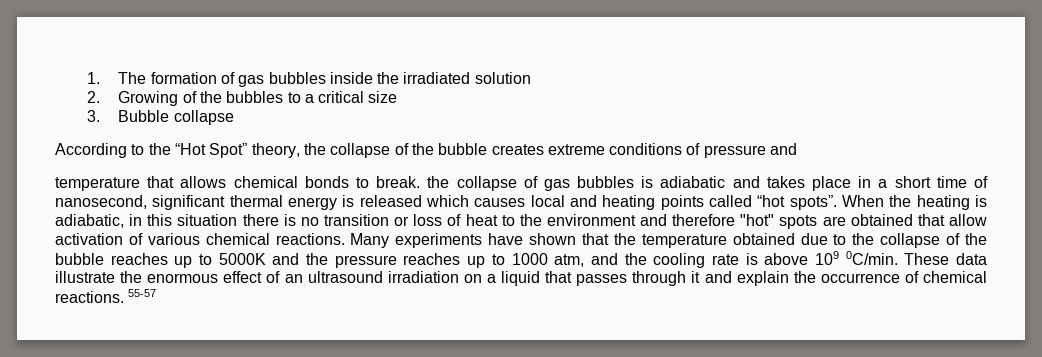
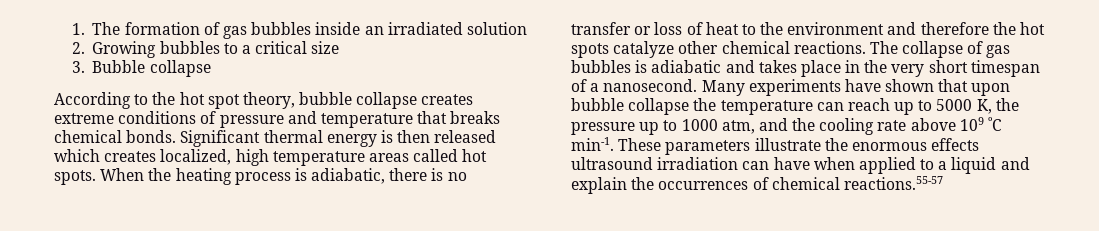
- 1. The formation of gas bubbles inside the irradiated solution
+ 1. The formation of gas bubbles inside an irradiated solution
- 2. Growing of the bubbles to a critical size
+ 2. Growing bubbles to a critical size
- According to the “Hot Spot” theory, the collapse of the bubble creates extreme conditions of pressure and
- temperature that allows chemical bonds to break. the collapse of gas bubbles is adiabatic and takes place in a short time of nanosecond, significant thermal energy is released which causes local and heating points called “hot spots”. When the heating is adiabatic, in this situation there is no transition or loss of heat to the environment and therefore "hot" spots are obtained that allow activation of various chemical reactions.
+ According to the hot spot theory, bubble collapse creates extreme conditions of pressure and temperature that breaks chemical bonds. Significant thermal energy is then released which creates localized, high temperature areas called hot spots. When the heating process is adiabatic, there is no transfer or loss of heat to the environment and therefore the hot spots catalyze other chemical reactions. The collapse of gas bubbles is adiabatic and takes place in the very short timespan of a nanosecond.
- Many experiments have shown that the temperature obtained due to the collapse of the bubble reaches up to 5000K and the pressure reaches up to 1000 atm, and the cooling rate is above 109 0C/min. These data illustrate the enormous effect of an ultrasound irradiation on a liquid that passes through it and explain the occurrence of chemical reactions. 55-57
+ Many experiments have shown that upon bubble collapse the temperature can reach up to 5000 K, the pressure up to 1000 atm, and the cooling rate above 109 ºC min-1. These parameters illustrate the enormous effects ultrasound irradiation can have when applied to a liquid and explain the occurrences of chemical reactions.55-57

